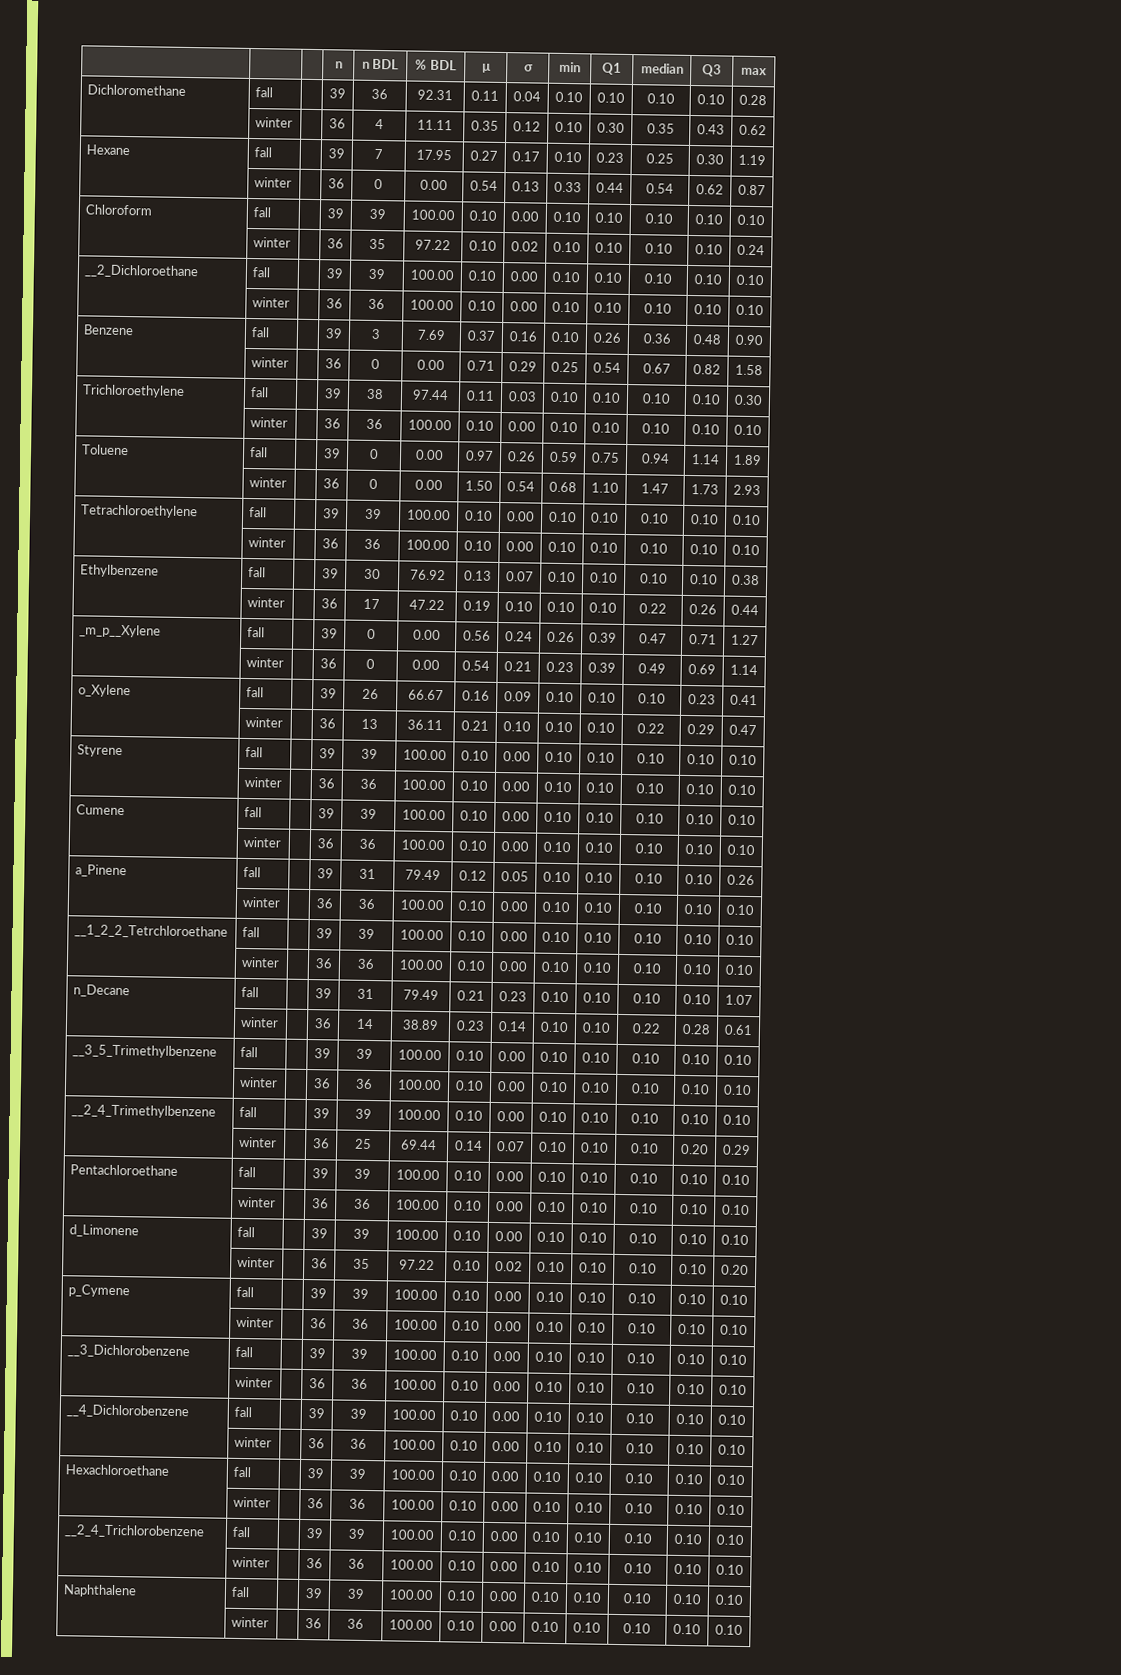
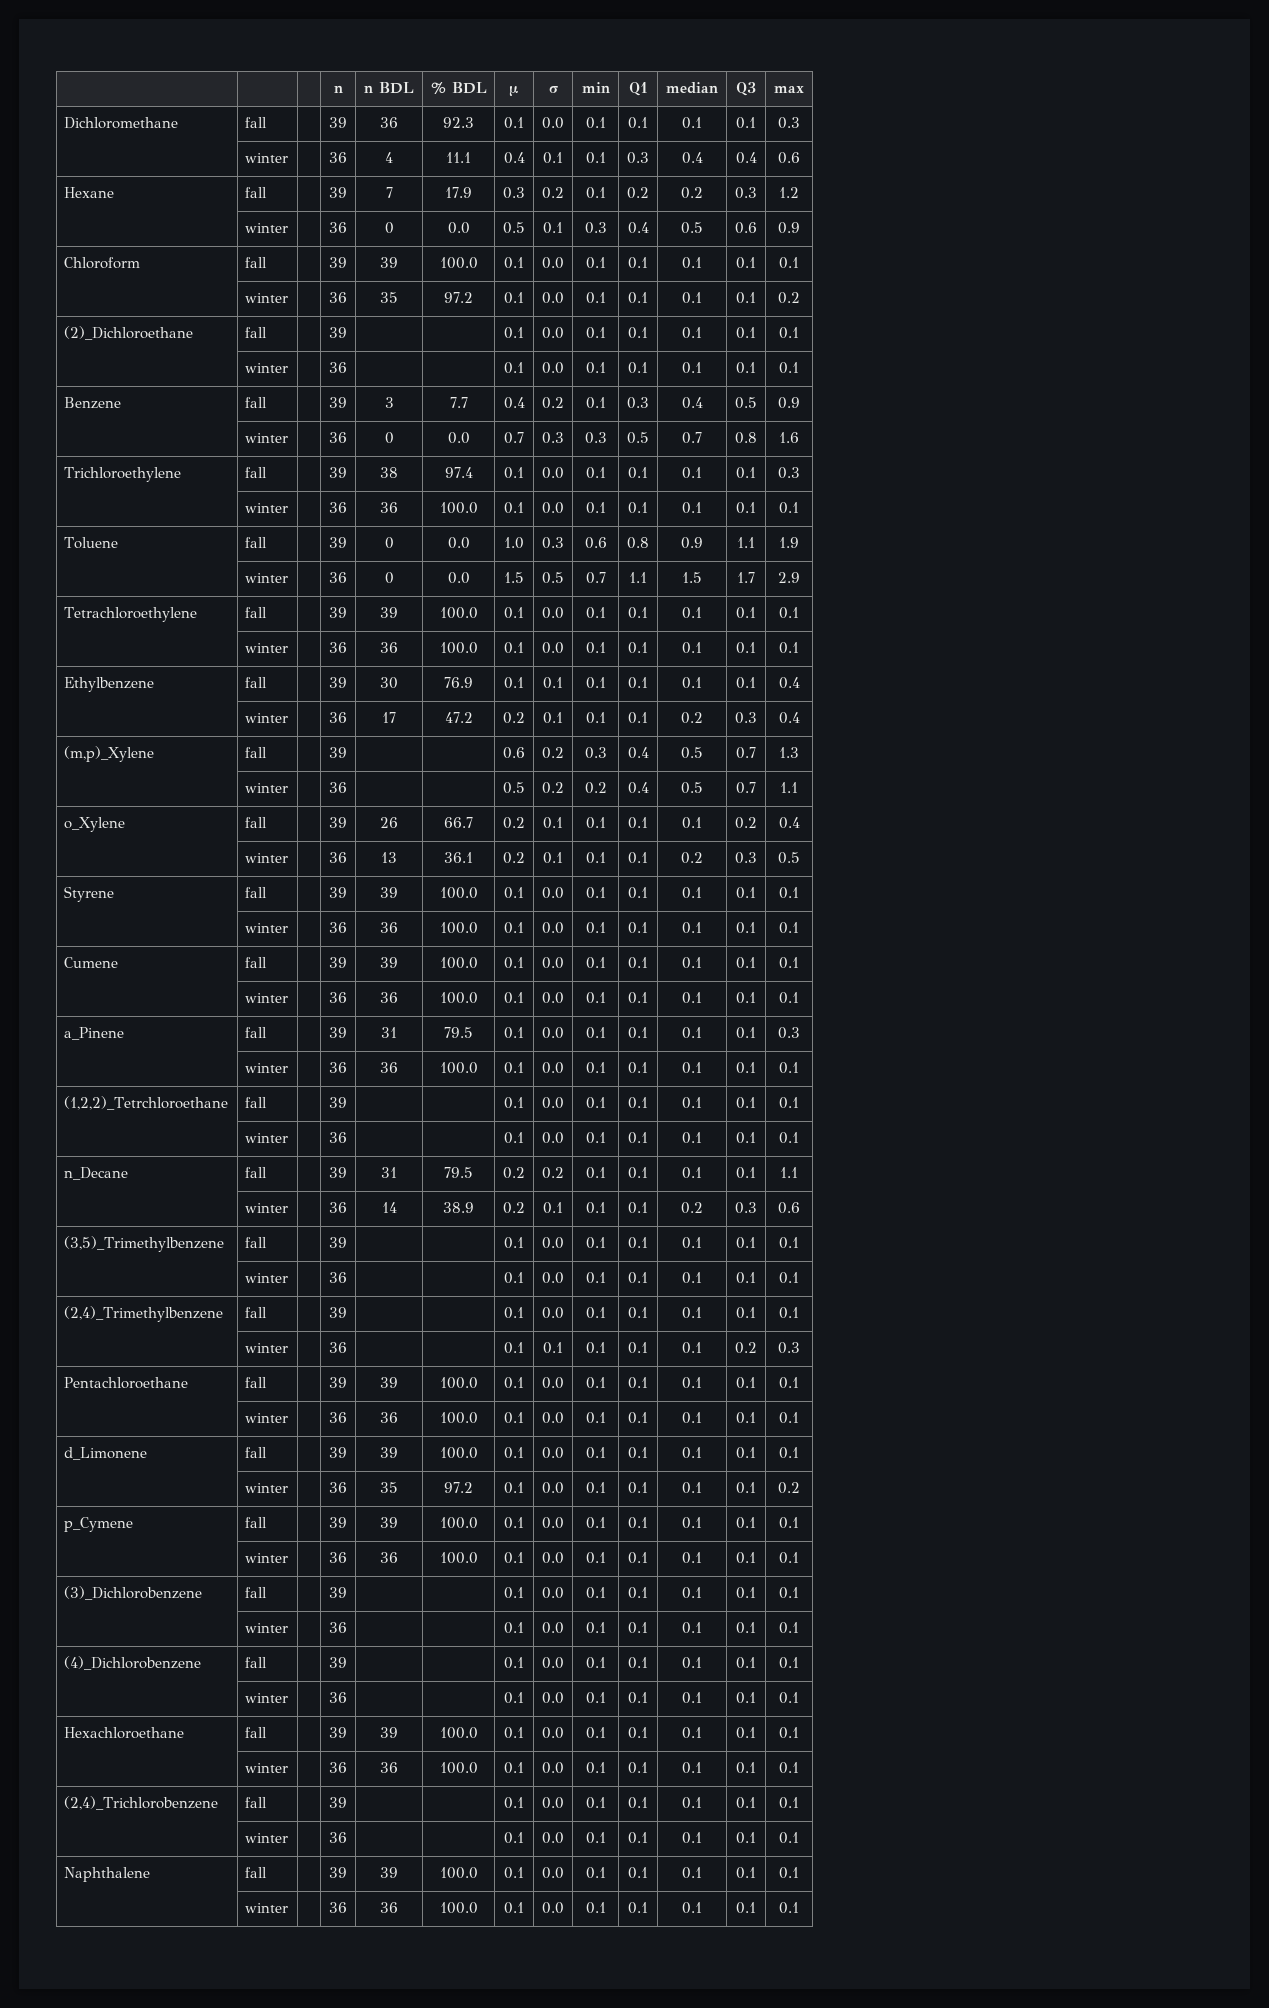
- Dichloromethane | fall | | 39 | 36 | 92.31 | 0.11 | 0.04 | 0.10 | 0.10 | 0.10 | 0.10 | 0.28
- | winter | | 36 | 4 | 11.11 | 0.35 | 0.12 | 0.10 | 0.30 | 0.35 | 0.43 | 0.62
- Hexane | fall | | 39 | 7 | 17.95 | 0.27 | 0.17 | 0.10 | 0.23 | 0.25 | 0.30 | 1.19
- | winter | | 36 | 0 | 0.00 | 0.54 | 0.13 | 0.33 | 0.44 | 0.54 | 0.62 | 0.87
- Chloroform | fall | | 39 | 39 | 100.00 | 0.10 | 0.00 | 0.10 | 0.10 | 0.10 | 0.10 | 0.10
- | winter | | 36 | 35 | 97.22 | 0.10 | 0.02 | 0.10 | 0.10 | 0.10 | 0.10 | 0.24
- __2_Dichloroethane | fall | | 39 | 39 | 100.00 | 0.10 | 0.00 | 0.10 | 0.10 | 0.10 | 0.10 | 0.10
- | winter | | 36 | 36 | 100.00 | 0.10 | 0.00 | 0.10 | 0.10 | 0.10 | 0.10 | 0.10
- Benzene | fall | | 39 | 3 | 7.69 | 0.37 | 0.16 | 0.10 | 0.26 | 0.36 | 0.48 | 0.90
- | winter | | 36 | 0 | 0.00 | 0.71 | 0.29 | 0.25 | 0.54 | 0.67 | 0.82 | 1.58
- Trichloroethylene | fall | | 39 | 38 | 97.44 | 0.11 | 0.03 | 0.10 | 0.10 | 0.10 | 0.10 | 0.30
- | winter | | 36 | 36 | 100.00 | 0.10 | 0.00 | 0.10 | 0.10 | 0.10 | 0.10 | 0.10
- Toluene | fall | | 39 | 0 | 0.00 | 0.97 | 0.26 | 0.59 | 0.75 | 0.94 | 1.14 | 1.89
- | winter | | 36 | 0 | 0.00 | 1.50 | 0.54 | 0.68 | 1.10 | 1.47 | 1.73 | 2.93
- Tetrachloroethylene | fall | | 39 | 39 | 100.00 | 0.10 | 0.00 | 0.10 | 0.10 | 0.10 | 0.10 | 0.10
- | winter | | 36 | 36 | 100.00 | 0.10 | 0.00 | 0.10 | 0.10 | 0.10 | 0.10 | 0.10
- Ethylbenzene | fall | | 39 | 30 | 76.92 | 0.13 | 0.07 | 0.10 | 0.10 | 0.10 | 0.10 | 0.38
- | winter | | 36 | 17 | 47.22 | 0.19 | 0.10 | 0.10 | 0.10 | 0.22 | 0.26 | 0.44
- _m_p__Xylene | fall | | 39 | 0 | 0.00 | 0.56 | 0.24 | 0.26 | 0.39 | 0.47 | 0.71 | 1.27
- | winter | | 36 | 0 | 0.00 | 0.54 | 0.21 | 0.23 | 0.39 | 0.49 | 0.69 | 1.14
- o_Xylene | fall | | 39 | 26 | 66.67 | 0.16 | 0.09 | 0.10 | 0.10 | 0.10 | 0.23 | 0.41
- | winter | | 36 | 13 | 36.11 | 0.21 | 0.10 | 0.10 | 0.10 | 0.22 | 0.29 | 0.47
- Styrene | fall | | 39 | 39 | 100.00 | 0.10 | 0.00 | 0.10 | 0.10 | 0.10 | 0.10 | 0.10
- | winter | | 36 | 36 | 100.00 | 0.10 | 0.00 | 0.10 | 0.10 | 0.10 | 0.10 | 0.10
- Cumene | fall | | 39 | 39 | 100.00 | 0.10 | 0.00 | 0.10 | 0.10 | 0.10 | 0.10 | 0.10
- | winter | | 36 | 36 | 100.00 | 0.10 | 0.00 | 0.10 | 0.10 | 0.10 | 0.10 | 0.10
- a_Pinene | fall | | 39 | 31 | 79.49 | 0.12 | 0.05 | 0.10 | 0.10 | 0.10 | 0.10 | 0.26
- | winter | | 36 | 36 | 100.00 | 0.10 | 0.00 | 0.10 | 0.10 | 0.10 | 0.10 | 0.10
- __1_2_2_Tetrchloroethane | fall | | 39 | 39 | 100.00 | 0.10 | 0.00 | 0.10 | 0.10 | 0.10 | 0.10 | 0.10
- | winter | | 36 | 36 | 100.00 | 0.10 | 0.00 | 0.10 | 0.10 | 0.10 | 0.10 | 0.10
- n_Decane | fall | | 39 | 31 | 79.49 | 0.21 | 0.23 | 0.10 | 0.10 | 0.10 | 0.10 | 1.07
- | winter | | 36 | 14 | 38.89 | 0.23 | 0.14 | 0.10 | 0.10 | 0.22 | 0.28 | 0.61
- __3_5_Trimethylbenzene | fall | | 39 | 39 | 100.00 | 0.10 | 0.00 | 0.10 | 0.10 | 0.10 | 0.10 | 0.10
- | winter | | 36 | 36 | 100.00 | 0.10 | 0.00 | 0.10 | 0.10 | 0.10 | 0.10 | 0.10
- __2_4_Trimethylbenzene | fall | | 39 | 39 | 100.00 | 0.10 | 0.00 | 0.10 | 0.10 | 0.10 | 0.10 | 0.10
- | winter | | 36 | 25 | 69.44 | 0.14 | 0.07 | 0.10 | 0.10 | 0.10 | 0.20 | 0.29
- Pentachloroethane | fall | | 39 | 39 | 100.00 | 0.10 | 0.00 | 0.10 | 0.10 | 0.10 | 0.10 | 0.10
- | winter | | 36 | 36 | 100.00 | 0.10 | 0.00 | 0.10 | 0.10 | 0.10 | 0.10 | 0.10
- d_Limonene | fall | | 39 | 39 | 100.00 | 0.10 | 0.00 | 0.10 | 0.10 | 0.10 | 0.10 | 0.10
- | winter | | 36 | 35 | 97.22 | 0.10 | 0.02 | 0.10 | 0.10 | 0.10 | 0.10 | 0.20
- p_Cymene | fall | | 39 | 39 | 100.00 | 0.10 | 0.00 | 0.10 | 0.10 | 0.10 | 0.10 | 0.10
- | winter | | 36 | 36 | 100.00 | 0.10 | 0.00 | 0.10 | 0.10 | 0.10 | 0.10 | 0.10
- __3_Dichlorobenzene | fall | | 39 | 39 | 100.00 | 0.10 | 0.00 | 0.10 | 0.10 | 0.10 | 0.10 | 0.10
- | winter | | 36 | 36 | 100.00 | 0.10 | 0.00 | 0.10 | 0.10 | 0.10 | 0.10 | 0.10
- __4_Dichlorobenzene | fall | | 39 | 39 | 100.00 | 0.10 | 0.00 | 0.10 | 0.10 | 0.10 | 0.10 | 0.10
- | winter | | 36 | 36 | 100.00 | 0.10 | 0.00 | 0.10 | 0.10 | 0.10 | 0.10 | 0.10
- Hexachloroethane | fall | | 39 | 39 | 100.00 | 0.10 | 0.00 | 0.10 | 0.10 | 0.10 | 0.10 | 0.10
- | winter | | 36 | 36 | 100.00 | 0.10 | 0.00 | 0.10 | 0.10 | 0.10 | 0.10 | 0.10
- __2_4_Trichlorobenzene | fall | | 39 | 39 | 100.00 | 0.10 | 0.00 | 0.10 | 0.10 | 0.10 | 0.10 | 0.10
- | winter | | 36 | 36 | 100.00 | 0.10 | 0.00 | 0.10 | 0.10 | 0.10 | 0.10 | 0.10
- Naphthalene | fall | | 39 | 39 | 100.00 | 0.10 | 0.00 | 0.10 | 0.10 | 0.10 | 0.10 | 0.10
- | winter | | 36 | 36 | 100.00 | 0.10 | 0.00 | 0.10 | 0.10 | 0.10 | 0.10 | 0.10
+ Dichloromethane | fall | | 39 | 36 | 92.3 | 0.1 | 0.0 | 0.1 | 0.1 | 0.1 | 0.1 | 0.3
+ | winter | | 36 | 4 | 11.1 | 0.4 | 0.1 | 0.1 | 0.3 | 0.4 | 0.4 | 0.6
+ Hexane | fall | | 39 | 7 | 17.9 | 0.3 | 0.2 | 0.1 | 0.2 | 0.2 | 0.3 | 1.2
+ | winter | | 36 | 0 | 0.0 | 0.5 | 0.1 | 0.3 | 0.4 | 0.5 | 0.6 | 0.9
+ Chloroform | fall | | 39 | 39 | 100.0 | 0.1 | 0.0 | 0.1 | 0.1 | 0.1 | 0.1 | 0.1
+ | winter | | 36 | 35 | 97.2 | 0.1 | 0.0 | 0.1 | 0.1 | 0.1 | 0.1 | 0.2
+ (2)_Dichloroethane | fall | | 39 | | | 0.1 | 0.0 | 0.1 | 0.1 | 0.1 | 0.1 | 0.1
+ | winter | | 36 | | | 0.1 | 0.0 | 0.1 | 0.1 | 0.1 | 0.1 | 0.1
+ Benzene | fall | | 39 | 3 | 7.7 | 0.4 | 0.2 | 0.1 | 0.3 | 0.4 | 0.5 | 0.9
+ | winter | | 36 | 0 | 0.0 | 0.7 | 0.3 | 0.3 | 0.5 | 0.7 | 0.8 | 1.6
+ Trichloroethylene | fall | | 39 | 38 | 97.4 | 0.1 | 0.0 | 0.1 | 0.1 | 0.1 | 0.1 | 0.3
+ | winter | | 36 | 36 | 100.0 | 0.1 | 0.0 | 0.1 | 0.1 | 0.1 | 0.1 | 0.1
+ Toluene | fall | | 39 | 0 | 0.0 | 1.0 | 0.3 | 0.6 | 0.8 | 0.9 | 1.1 | 1.9
+ | winter | | 36 | 0 | 0.0 | 1.5 | 0.5 | 0.7 | 1.1 | 1.5 | 1.7 | 2.9
+ Tetrachloroethylene | fall | | 39 | 39 | 100.0 | 0.1 | 0.0 | 0.1 | 0.1 | 0.1 | 0.1 | 0.1
+ | winter | | 36 | 36 | 100.0 | 0.1 | 0.0 | 0.1 | 0.1 | 0.1 | 0.1 | 0.1
+ Ethylbenzene | fall | | 39 | 30 | 76.9 | 0.1 | 0.1 | 0.1 | 0.1 | 0.1 | 0.1 | 0.4
+ | winter | | 36 | 17 | 47.2 | 0.2 | 0.1 | 0.1 | 0.1 | 0.2 | 0.3 | 0.4
+ (m,p)_Xylene | fall | | 39 | | | 0.6 | 0.2 | 0.3 | 0.4 | 0.5 | 0.7 | 1.3
+ | winter | | 36 | | | 0.5 | 0.2 | 0.2 | 0.4 | 0.5 | 0.7 | 1.1
+ o_Xylene | fall | | 39 | 26 | 66.7 | 0.2 | 0.1 | 0.1 | 0.1 | 0.1 | 0.2 | 0.4
+ | winter | | 36 | 13 | 36.1 | 0.2 | 0.1 | 0.1 | 0.1 | 0.2 | 0.3 | 0.5
+ Styrene | fall | | 39 | 39 | 100.0 | 0.1 | 0.0 | 0.1 | 0.1 | 0.1 | 0.1 | 0.1
+ | winter | | 36 | 36 | 100.0 | 0.1 | 0.0 | 0.1 | 0.1 | 0.1 | 0.1 | 0.1
+ Cumene | fall | | 39 | 39 | 100.0 | 0.1 | 0.0 | 0.1 | 0.1 | 0.1 | 0.1 | 0.1
+ | winter | | 36 | 36 | 100.0 | 0.1 | 0.0 | 0.1 | 0.1 | 0.1 | 0.1 | 0.1
+ a_Pinene | fall | | 39 | 31 | 79.5 | 0.1 | 0.0 | 0.1 | 0.1 | 0.1 | 0.1 | 0.3
+ | winter | | 36 | 36 | 100.0 | 0.1 | 0.0 | 0.1 | 0.1 | 0.1 | 0.1 | 0.1
+ (1,2,2)_Tetrchloroethane | fall | | 39 | | | 0.1 | 0.0 | 0.1 | 0.1 | 0.1 | 0.1 | 0.1
+ | winter | | 36 | | | 0.1 | 0.0 | 0.1 | 0.1 | 0.1 | 0.1 | 0.1
+ n_Decane | fall | | 39 | 31 | 79.5 | 0.2 | 0.2 | 0.1 | 0.1 | 0.1 | 0.1 | 1.1
+ | winter | | 36 | 14 | 38.9 | 0.2 | 0.1 | 0.1 | 0.1 | 0.2 | 0.3 | 0.6
+ (3,5)_Trimethylbenzene | fall | | 39 | | | 0.1 | 0.0 | 0.1 | 0.1 | 0.1 | 0.1 | 0.1
+ | winter | | 36 | | | 0.1 | 0.0 | 0.1 | 0.1 | 0.1 | 0.1 | 0.1
+ (2,4)_Trimethylbenzene | fall | | 39 | | | 0.1 | 0.0 | 0.1 | 0.1 | 0.1 | 0.1 | 0.1
+ | winter | | 36 | | | 0.1 | 0.1 | 0.1 | 0.1 | 0.1 | 0.2 | 0.3
+ Pentachloroethane | fall | | 39 | 39 | 100.0 | 0.1 | 0.0 | 0.1 | 0.1 | 0.1 | 0.1 | 0.1
+ | winter | | 36 | 36 | 100.0 | 0.1 | 0.0 | 0.1 | 0.1 | 0.1 | 0.1 | 0.1
+ d_Limonene | fall | | 39 | 39 | 100.0 | 0.1 | 0.0 | 0.1 | 0.1 | 0.1 | 0.1 | 0.1
+ | winter | | 36 | 35 | 97.2 | 0.1 | 0.0 | 0.1 | 0.1 | 0.1 | 0.1 | 0.2
+ p_Cymene | fall | | 39 | 39 | 100.0 | 0.1 | 0.0 | 0.1 | 0.1 | 0.1 | 0.1 | 0.1
+ | winter | | 36 | 36 | 100.0 | 0.1 | 0.0 | 0.1 | 0.1 | 0.1 | 0.1 | 0.1
+ (3)_Dichlorobenzene | fall | | 39 | | | 0.1 | 0.0 | 0.1 | 0.1 | 0.1 | 0.1 | 0.1
+ | winter | | 36 | | | 0.1 | 0.0 | 0.1 | 0.1 | 0.1 | 0.1 | 0.1
+ (4)_Dichlorobenzene | fall | | 39 | | | 0.1 | 0.0 | 0.1 | 0.1 | 0.1 | 0.1 | 0.1
+ | winter | | 36 | | | 0.1 | 0.0 | 0.1 | 0.1 | 0.1 | 0.1 | 0.1
+ Hexachloroethane | fall | | 39 | 39 | 100.0 | 0.1 | 0.0 | 0.1 | 0.1 | 0.1 | 0.1 | 0.1
+ | winter | | 36 | 36 | 100.0 | 0.1 | 0.0 | 0.1 | 0.1 | 0.1 | 0.1 | 0.1
+ (2,4)_Trichlorobenzene | fall | | 39 | | | 0.1 | 0.0 | 0.1 | 0.1 | 0.1 | 0.1 | 0.1
+ | winter | | 36 | | | 0.1 | 0.0 | 0.1 | 0.1 | 0.1 | 0.1 | 0.1
+ Naphthalene | fall | | 39 | 39 | 100.0 | 0.1 | 0.0 | 0.1 | 0.1 | 0.1 | 0.1 | 0.1
+ | winter | | 36 | 36 | 100.0 | 0.1 | 0.0 | 0.1 | 0.1 | 0.1 | 0.1 | 0.1

